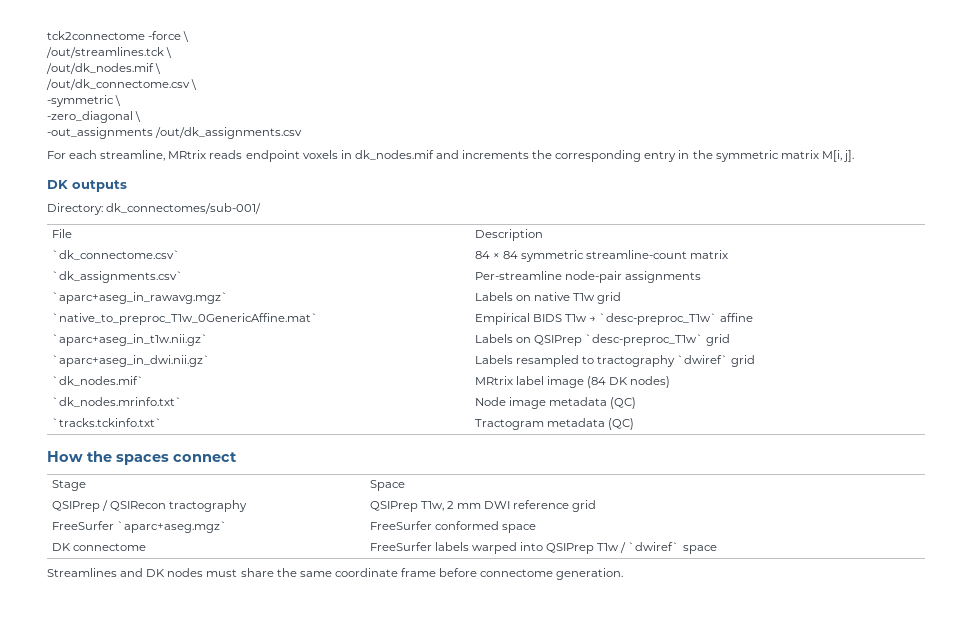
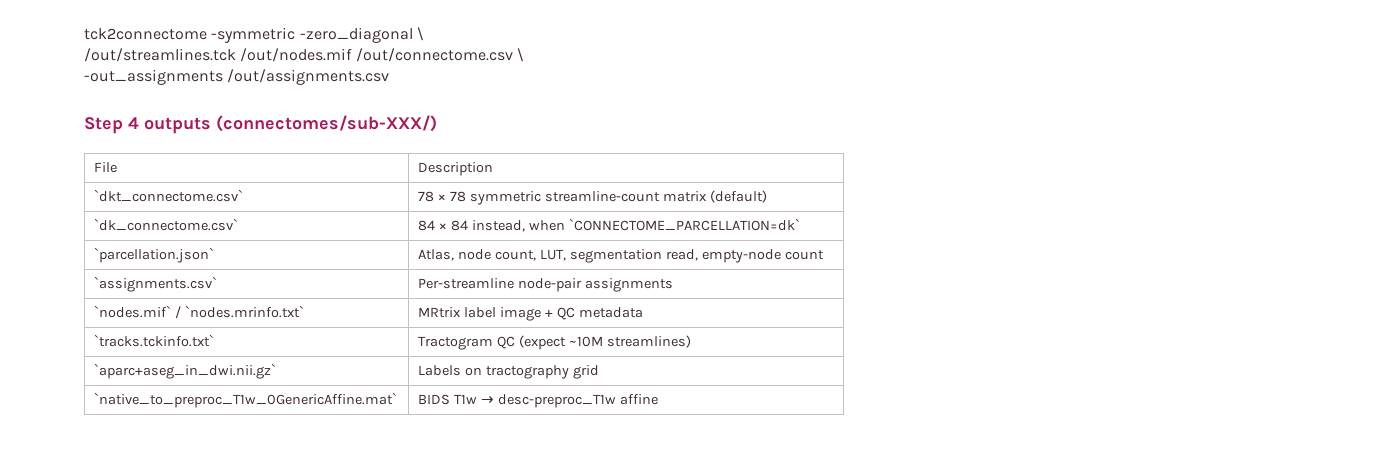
- tck2connectome -force \
+ tck2connectome -symmetric -zero_diagonal \
- /out/streamlines.tck \
- /out/dk_nodes.mif \
- /out/dk_connectome.csv \
- -symmetric \
- -zero_diagonal \
- -out_assignments /out/dk_assignments.csv
- For each streamline, MRtrix reads endpoint voxels in dk_nodes.mif and increments the corresponding entry in the symmetric matrix M[i, j].
- DK outputs
- Directory: dk_connectomes/sub-001/
+ /out/streamlines.tck /out/nodes.mif /out/connectome.csv \
+ -out_assignments /out/assignments.csv
+ Step 4 outputs (connectomes/sub-XXX/)
- `dk_connectome.csv` | 84 × 84 symmetric streamline-count matrix
- `dk_assignments.csv` | Per-streamline node-pair assignments
- `aparc+aseg_in_rawavg.mgz` | Labels on native T1w grid
+ `dkt_connectome.csv` | 78 × 78 symmetric streamline-count matrix (default)
+ `dk_connectome.csv` | 84 × 84 instead, when `CONNECTOME_PARCELLATION=dk`
+ `parcellation.json` | Atlas, node count, LUT, segmentation read, empty-node count
+ `assignments.csv` | Per-streamline node-pair assignments
+ `nodes.mif` / `nodes.mrinfo.txt` | MRtrix label image + QC metadata
+ `tracks.tckinfo.txt` | Tractogram QC (expect ~10M streamlines)
+ `aparc+aseg_in_dwi.nii.gz` | Labels on tractography grid
- `native_to_preproc_T1w_0GenericAffine.mat` | Empirical BIDS T1w → `desc-preproc_T1w` affine
+ `native_to_preproc_T1w_0GenericAffine.mat` | BIDS T1w → desc-preproc_T1w affine
- `aparc+aseg_in_t1w.nii.gz` | Labels on QSIPrep `desc-preproc_T1w` grid
- `aparc+aseg_in_dwi.nii.gz` | Labels resampled to tractography `dwiref` grid
- `dk_nodes.mif` | MRtrix label image (84 DK nodes)
- `dk_nodes.mrinfo.txt` | Node image metadata (QC)
- `tracks.tckinfo.txt` | Tractogram metadata (QC)
- How the spaces connect
- Stage | Space
- QSIPrep / QSIRecon tractography | QSIPrep T1w, 2 mm DWI reference grid
- FreeSurfer `aparc+aseg.mgz` | FreeSurfer conformed space
- DK connectome | FreeSurfer labels warped into QSIPrep T1w / `dwiref` space
- Streamlines and DK nodes must share the same coordinate frame before connectome generation.

